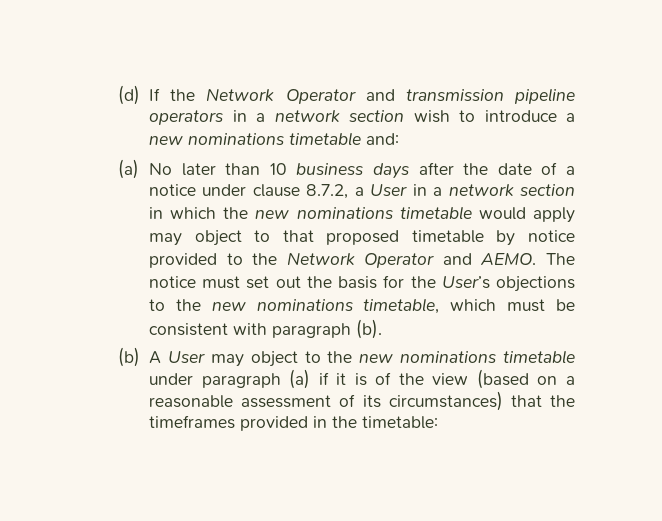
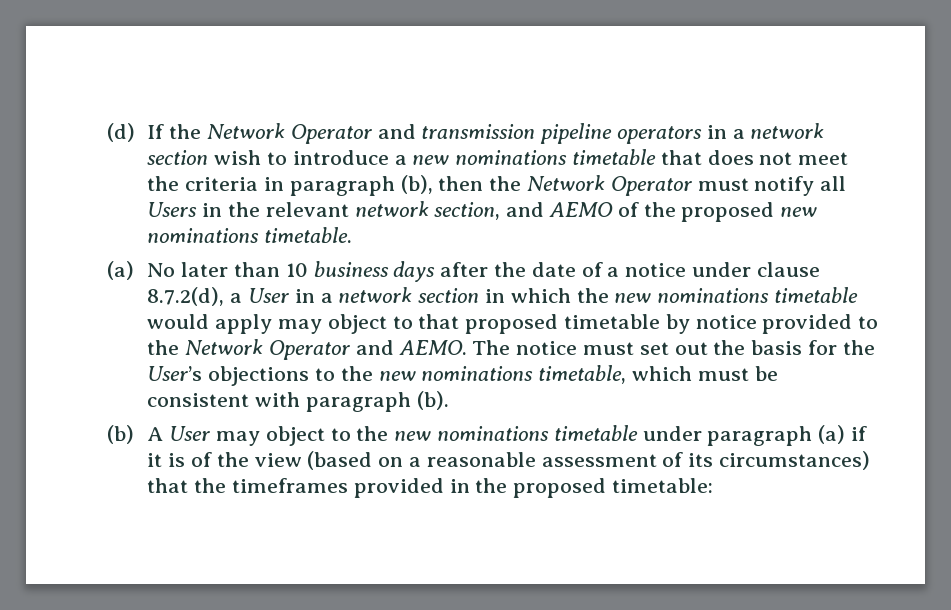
- (d) If the Network Operator and transmission pipeline operators in a network section wish to introduce a new nominations timetable and:
+ (d) If the Network Operator and transmission pipeline operators in a network section wish to introduce a new nominations timetable that does not meet the criteria in paragraph (b), then the Network Operator must notify all Users in the relevant network section, and AEMO of the proposed new nominations timetable.
- (a) No later than 10 business days after the date of a notice under clause 8.7.2, a User in a network section in which the new nominations timetable would apply may object to that proposed timetable by notice provided to the Network Operator and AEMO.
+ (a) No later than 10 business days after the date of a notice under clause 8.7.2(d), a User in a network section in which the new nominations timetable would apply may object to that proposed timetable by notice provided to the Network Operator and AEMO.
- (b) A User may object to the new nominations timetable under paragraph (a) if it is of the view (based on a reasonable assessment of its circumstances) that the timeframes provided in the timetable:
+ (b) A User may object to the new nominations timetable under paragraph (a) if it is of the view (based on a reasonable assessment of its circumstances) that the timeframes provided in the proposed timetable:

